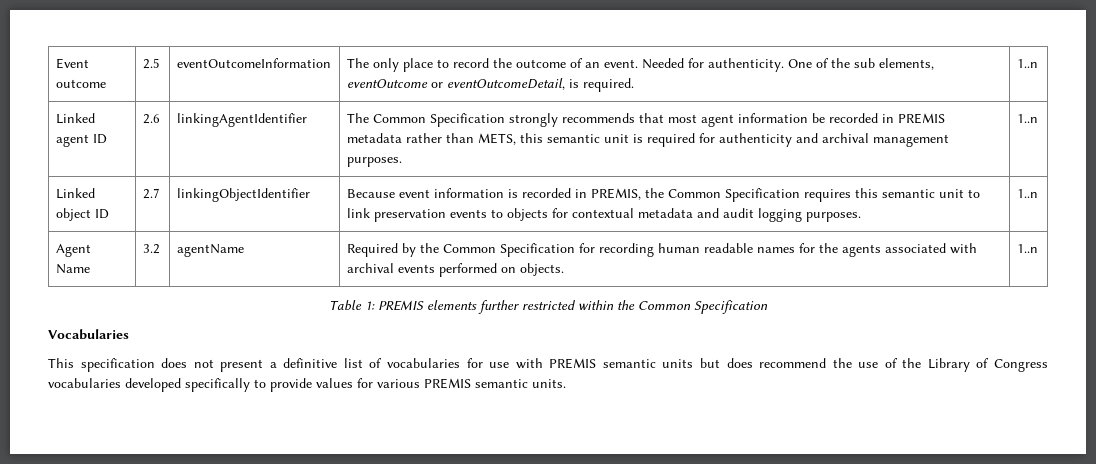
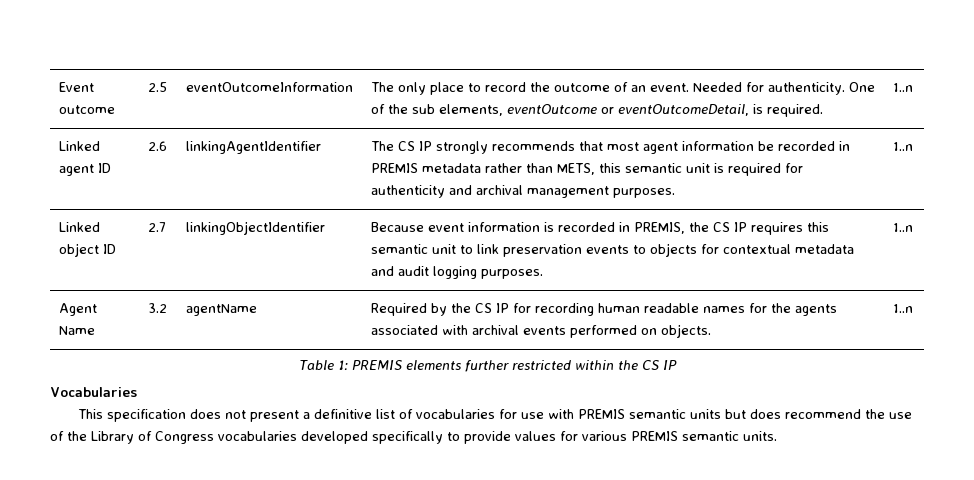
- Linked agent ID | 2.6 | linkingAgentIdentifier | The Common Specification strongly recommends that most agent information be recorded in PREMIS metadata rather than METS, this semantic unit is required for authenticity and archival management purposes. | 1..n
+ Linked agent ID | 2.6 | linkingAgentIdentifier | The CS IP strongly recommends that most agent information be recorded in PREMIS metadata rather than METS, this semantic unit is required for authenticity and archival management purposes. | 1..n
- Linked object ID | 2.7 | linkingObjectIdentifier | Because event information is recorded in PREMIS, the Common Specification requires this semantic unit to link preservation events to objects for contextual metadata and audit logging purposes. | 1..n
+ Linked object ID | 2.7 | linkingObjectIdentifier | Because event information is recorded in PREMIS, the CS IP requires this semantic unit to link preservation events to objects for contextual metadata and audit logging purposes. | 1..n
- Agent Name | 3.2 | agentName | Required by the Common Specification for recording human readable names for the agents associated with archival events performed on objects. | 1..n
+ Agent Name | 3.2 | agentName | Required by the CS IP for recording human readable names for the agents associated with archival events performed on objects. | 1..n
- Table 1: PREMIS elements further restricted within the Common Specification
+ Table 1: PREMIS elements further restricted within the CS IP

